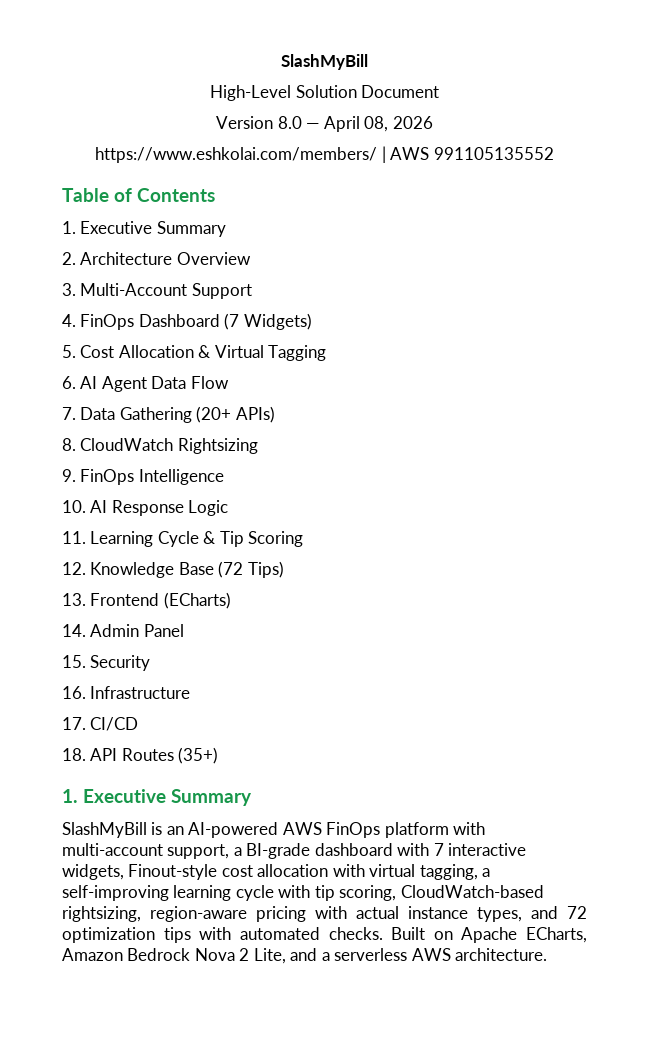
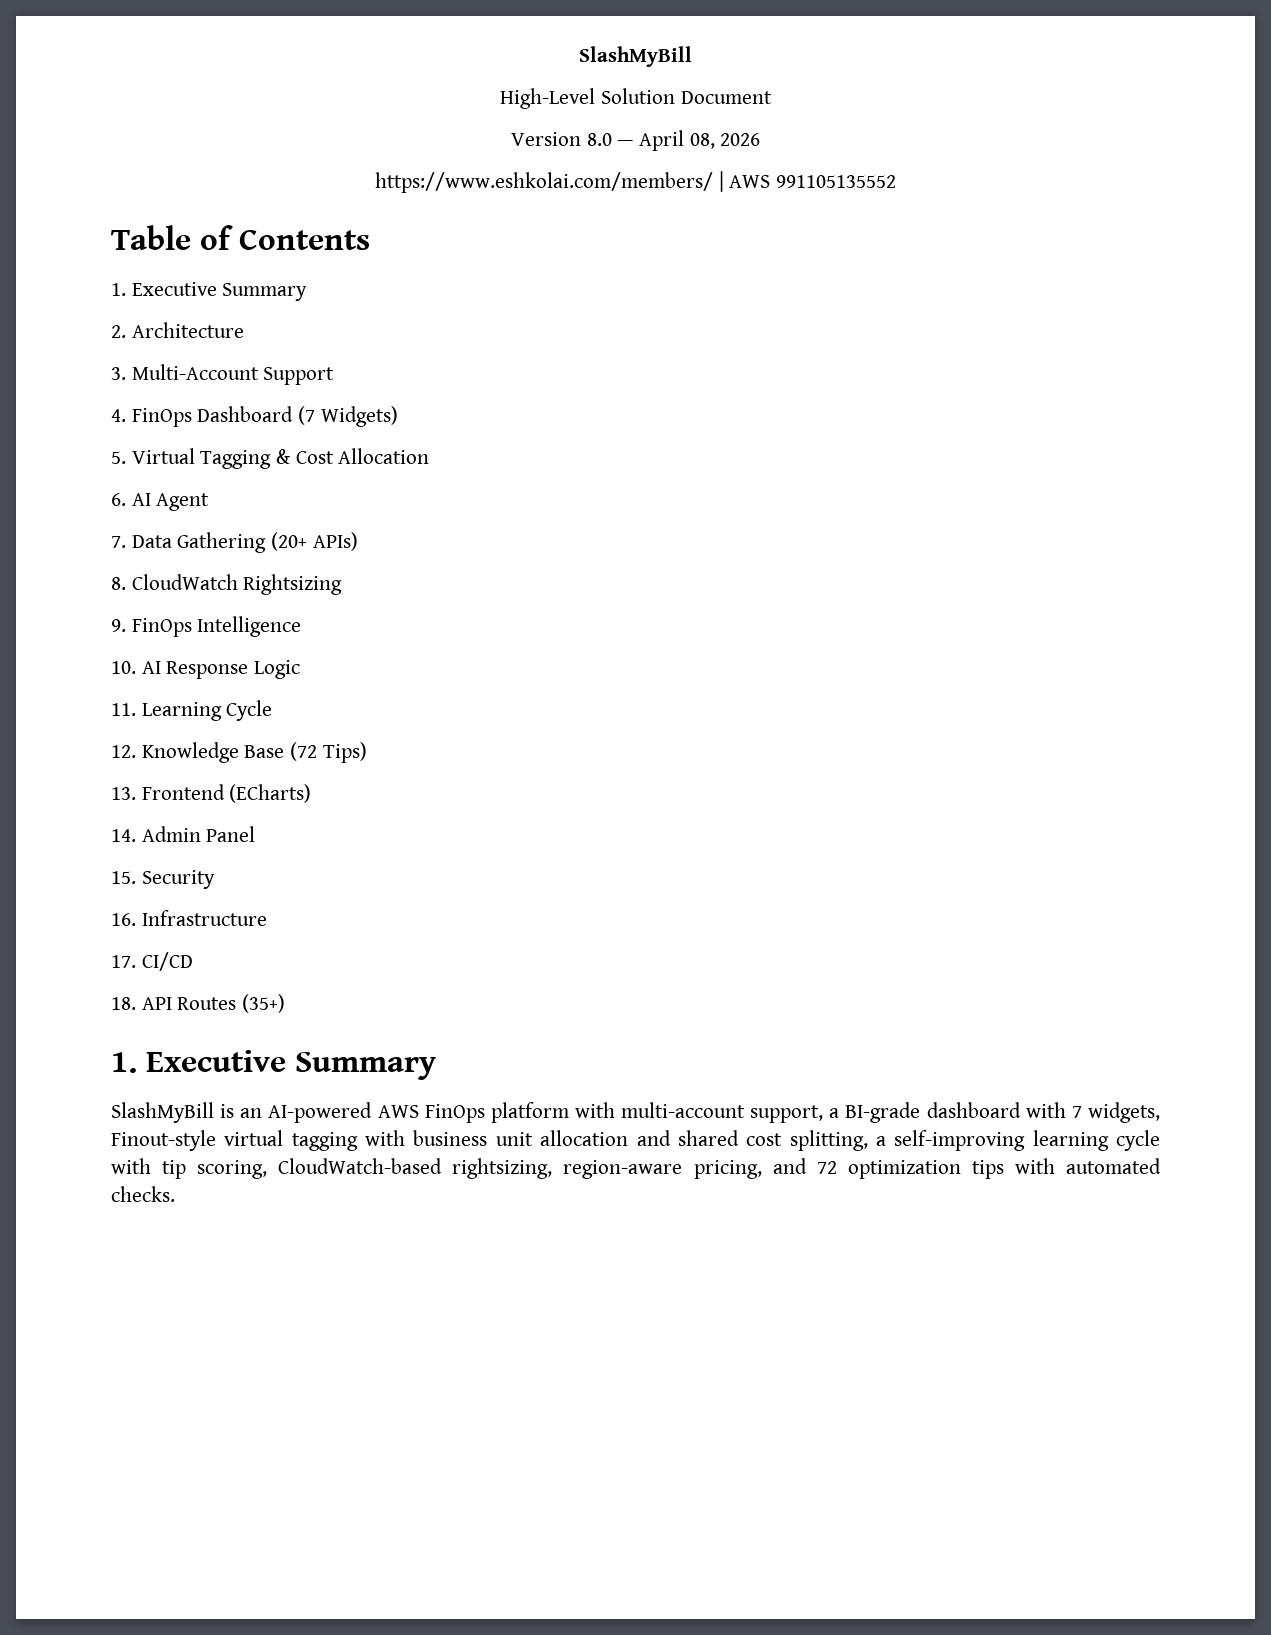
- 2. Architecture Overview
+ 2. Architecture
- 5. Cost Allocation & Virtual Tagging
+ 5. Virtual Tagging & Cost Allocation
- 6. AI Agent Data Flow
+ 6. AI Agent
- 11. Learning Cycle & Tip Scoring
+ 11. Learning Cycle
- SlashMyBill is an AI-powered AWS FinOps platform with multi-account support, a BI-grade dashboard with 7 interactive widgets, Finout-style cost allocation with virtual tagging, a self-improving learning cycle with tip scoring, CloudWatch-based rightsizing, region-aware pricing with actual instance types, and 72 optimization tips with automated checks. Built on Apache ECharts, Amazon Bedrock Nova 2 Lite, and a serverless AWS architecture.
+ SlashMyBill is an AI-powered AWS FinOps platform with multi-account support, a BI-grade dashboard with 7 widgets, Finout-style virtual tagging with business unit allocation and shared cost splitting, a self-improving learning cycle with tip scoring, CloudWatch-based rightsizing, region-aware pricing, and 72 optimization tips with automated checks.

